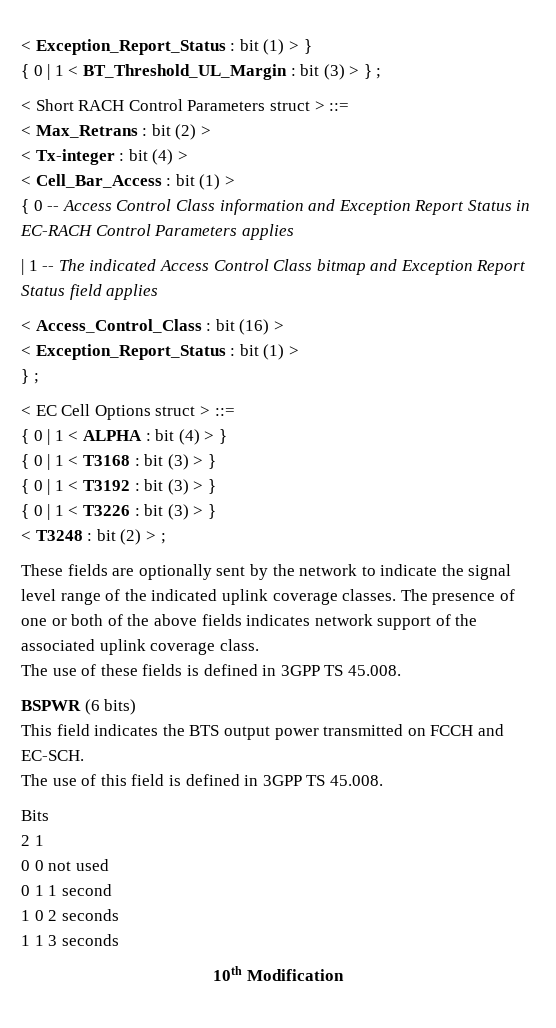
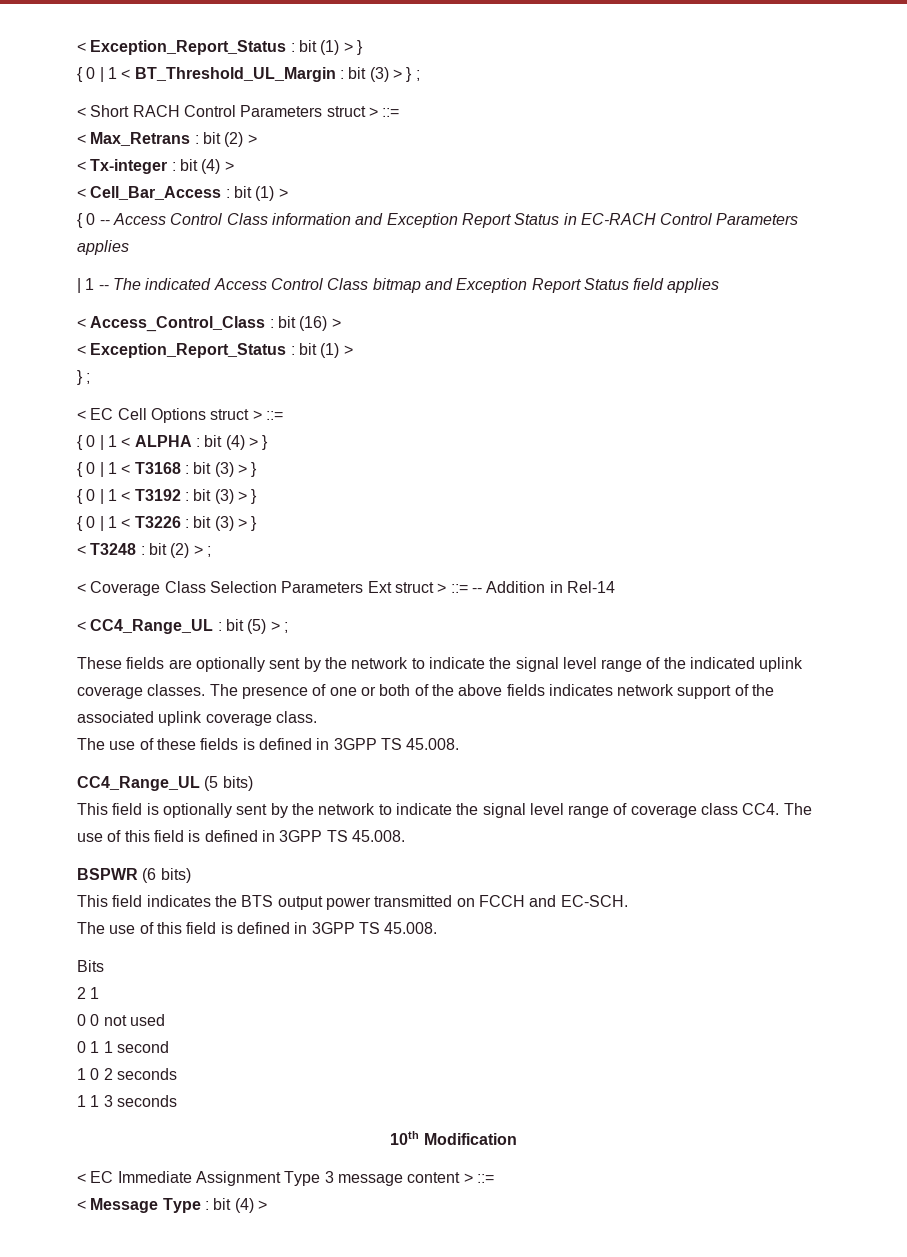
+ < Coverage Class Selection Parameters Ext struct > ::= -- Addition in Rel-14
+ < CC4_Range_UL : bit (5) > ;
+ CC4_Range_UL (5 bits)
+ This field is optionally sent by the network to indicate the signal level range of coverage class CC4. The use of this field is defined in 3GPP TS 45.008.
+ < EC Immediate Assignment Type 3 message content > ::=
+ < Message Type : bit (4) >

